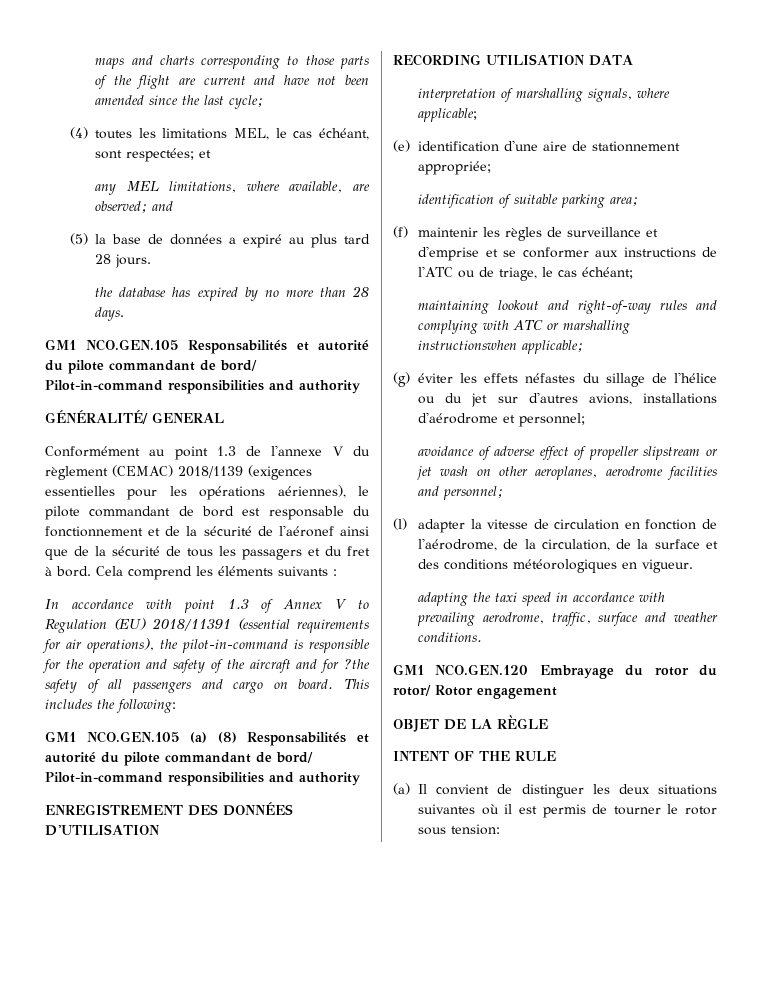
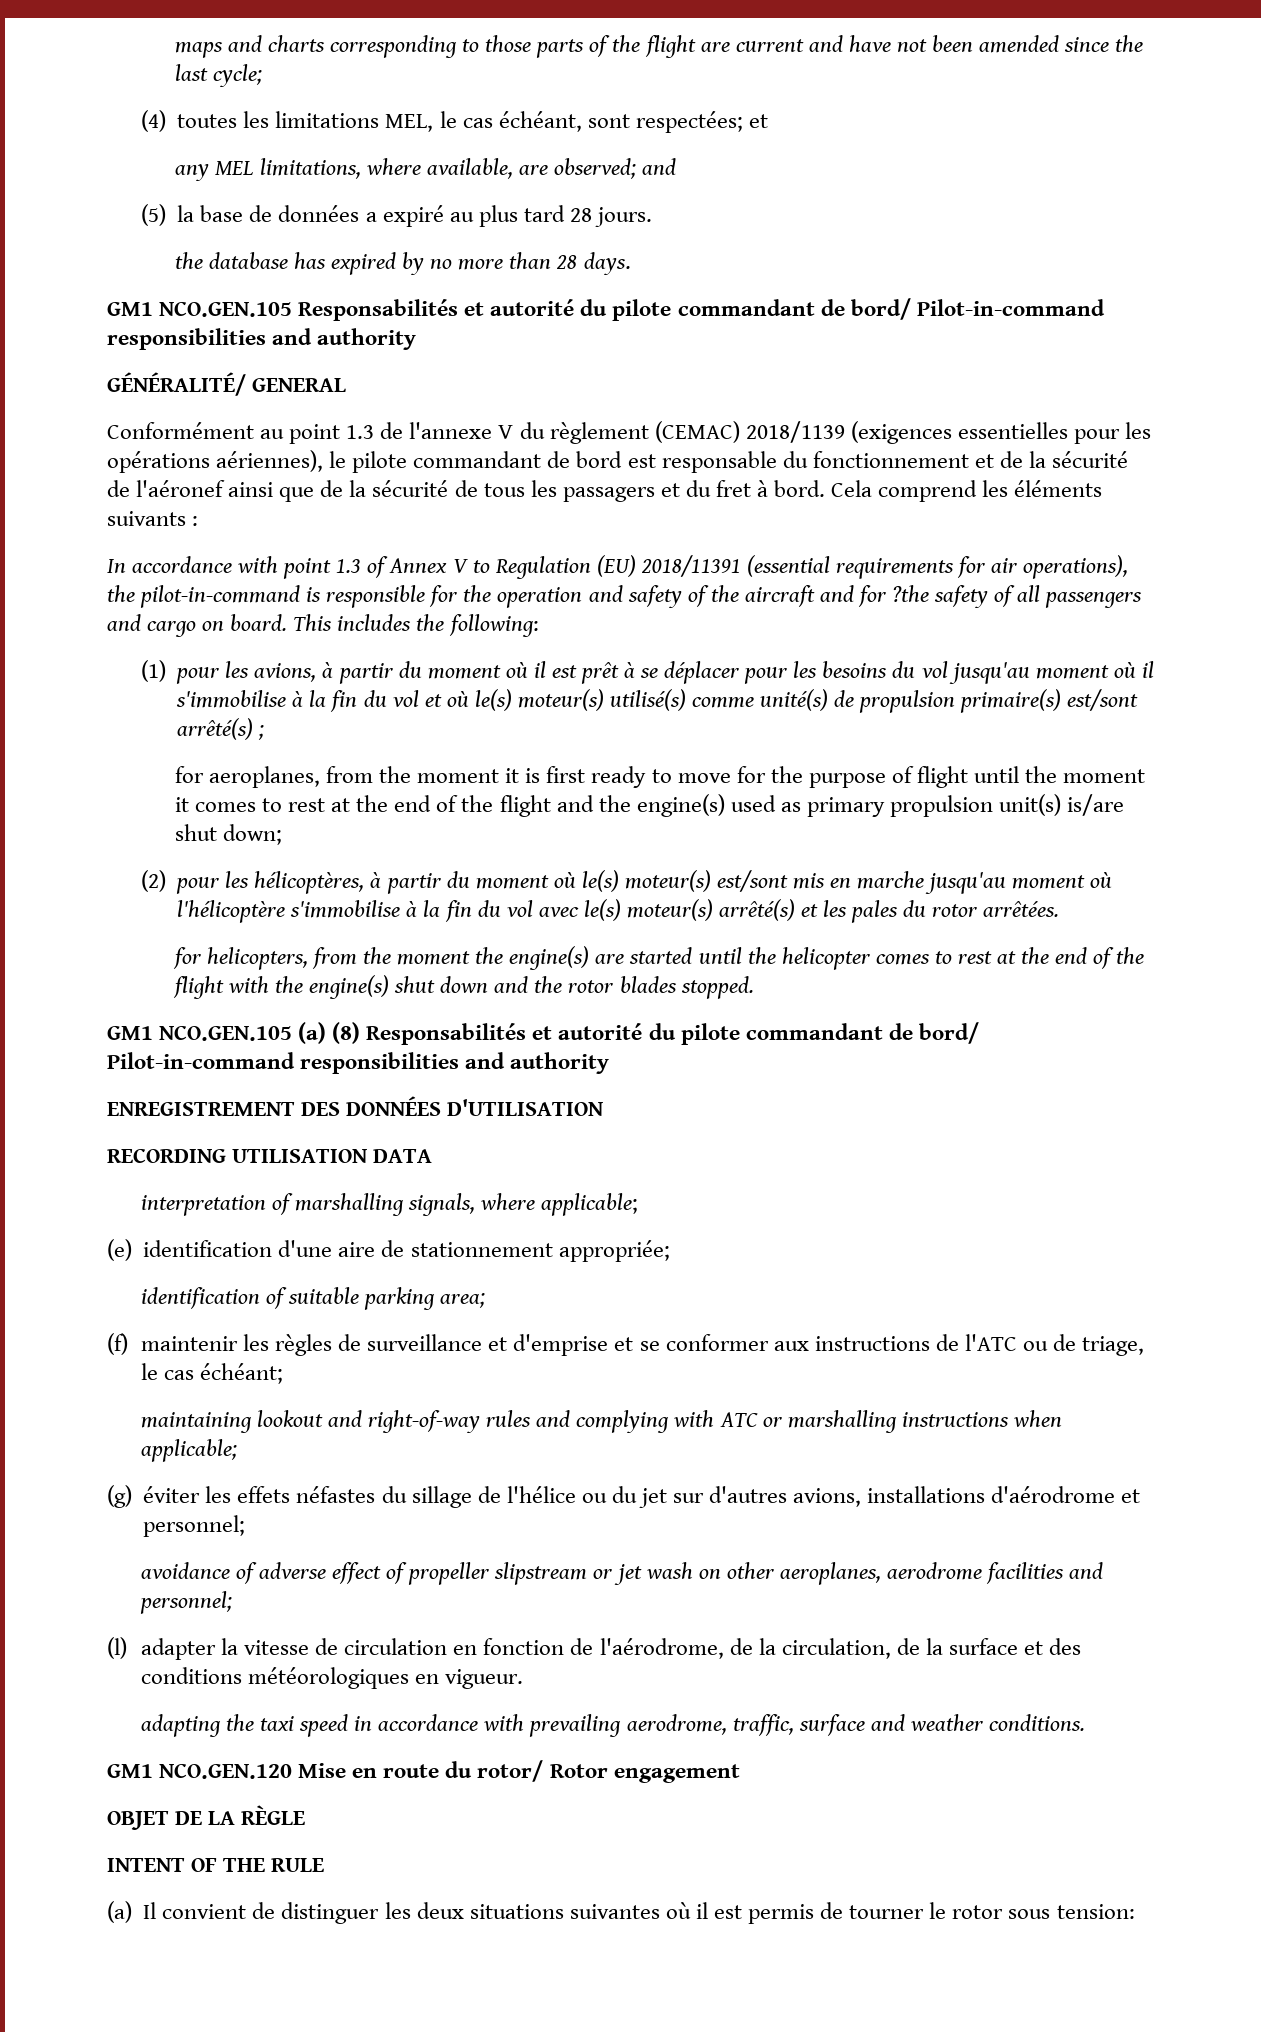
+ (1) pour les avions, à partir du moment où il est prêt à se déplacer pour les besoins du vol jusqu'au moment où il s'immobilise à la fin du vol et où le(s) moteur(s) utilisé(s) comme unité(s) de propulsion primaire(s) est/sont arrêté(s) ;
+ for aeroplanes, from the moment it is first ready to move for the purpose of flight until the moment it comes to rest at the end of the flight and the engine(s) used as primary propulsion unit(s) is/are shut down;
+ (2) pour les hélicoptères, à partir du moment où le(s) moteur(s) est/sont mis en marche jusqu'au moment où l'hélicoptère s'immobilise à la fin du vol avec le(s) moteur(s) arrêté(s) et les pales du rotor arrêtées.
+ for helicopters, from the moment the engine(s) are started until the helicopter comes to rest at the end of the flight with the engine(s) shut down and the rotor blades stopped.
- maintaining lookout and right-of-way rules and complying with ATC or marshalling instructionswhen applicable;
+ maintaining lookout and right-of-way rules and complying with ATC or marshalling instructions when applicable;
- GM1 NCO.GEN.120 Embrayage du rotor du rotor/ Rotor engagement
+ GM1 NCO.GEN.120 Mise en route du rotor/ Rotor engagement

